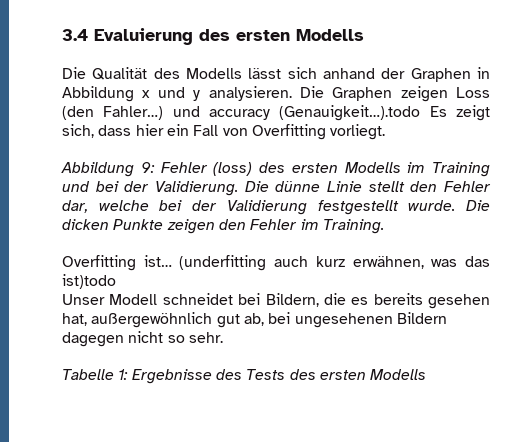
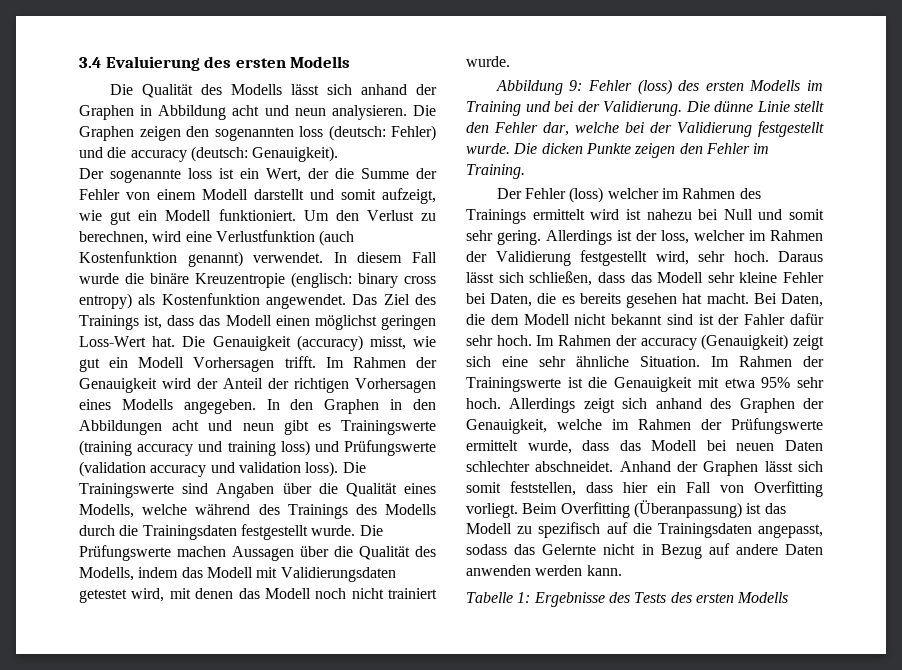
- Die Qualität des Modells lässt sich anhand der Graphen in Abbildung x und y analysieren.
+ Die Qualität des Modells lässt sich anhand der Graphen in Abbildung acht und neun analysieren.
- Die Graphen zeigen Loss (den Fahler…) und accuracy (Genauigkeit…).todo Es zeigt sich, dass hier ein Fall von Overfitting vorliegt.
+ Die Graphen zeigen den sogenannten loss (deutsch: Fehler) und die accuracy (deutsch: Genauigkeit).
+ Der sogenannte loss ist ein Wert, der die Summe der Fehler von einem Modell darstellt und somit aufzeigt, wie gut ein Modell funktioniert. Um den Verlust zu berechnen, wird eine Verlustfunktion (auch Kostenfunktion genannt) verwendet. In diesem Fall wurde die binäre Kreuzentropie (englisch: binary cross entropy) als Kostenfunktion angewendet. Das Ziel des Trainings ist, dass das Modell einen möglichst geringen Loss-Wert hat. Die Genauigkeit (accuracy) misst, wie gut ein Modell Vorhersagen trifft. Im Rahmen der Genauigkeit wird der Anteil der richtigen Vorhersagen eines Modells angegeben. In den Graphen in den Abbildungen acht und neun gibt es Trainingswerte (training accuracy und training loss) und Prüfungswerte (validation accuracy und validation loss). Die Trainingswerte sind Angaben über die Qualität eines Modells, welche während des Trainings des Modells durch die Trainingsdaten festgestellt wurde. Die Prüfungswerte machen Aussagen über die Qualität des Modells, indem das Modell mit Validierungsdaten getestet wird, mit denen das Modell noch nicht trainiert wurde.
- Overfitting ist… (underfitting auch kurz erwähnen, was das ist)todo
- Unser Modell schneidet bei Bildern, die es bereits gesehen hat, außergewöhnlich gut ab, bei ungesehenen Bildern dagegen nicht so sehr.
+ Der Fehler (loss) welcher im Rahmen des Trainings ermittelt wird ist nahezu bei Null und somit sehr gering. Allerdings ist der loss, welcher im Rahmen der Validierung festgestellt wird, sehr hoch. Daraus lässt sich schließen, dass das Modell sehr kleine Fehler bei Daten, die es bereits gesehen hat macht. Bei Daten, die dem Modell nicht bekannt sind ist der Fahler dafür sehr hoch. Im Rahmen der accuracy (Genauigkeit) zeigt sich eine sehr ähnliche Situation. Im Rahmen der Trainingswerte ist die Genauigkeit mit etwa 95% sehr hoch. Allerdings zeigt sich anhand des Graphen der Genauigkeit, welche im Rahmen der Prüfungswerte ermittelt wurde, dass das Modell bei neuen Daten schlechter abschneidet. Anhand der Graphen lässt sich somit feststellen, dass hier ein Fall von Overfitting vorliegt. Beim Overfitting (Überanpassung) ist das Modell zu spezifisch auf die Trainingsdaten angepasst, sodass das Gelernte nicht in Bezug auf andere Daten anwenden werden kann.

